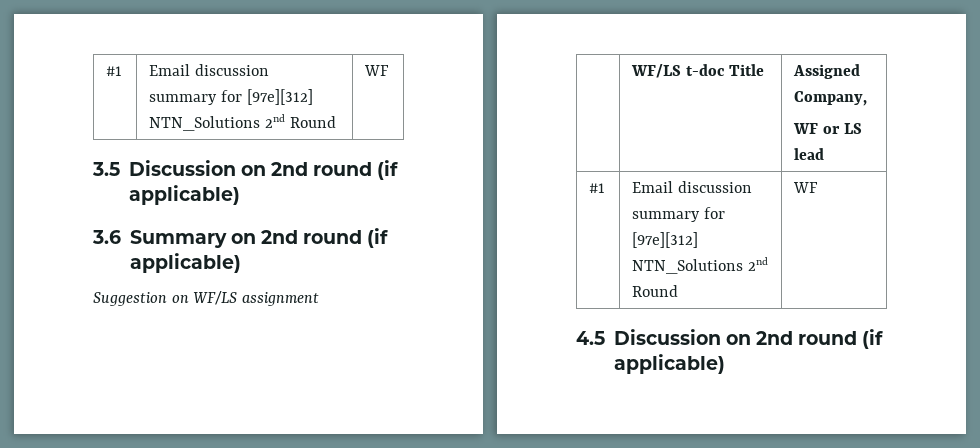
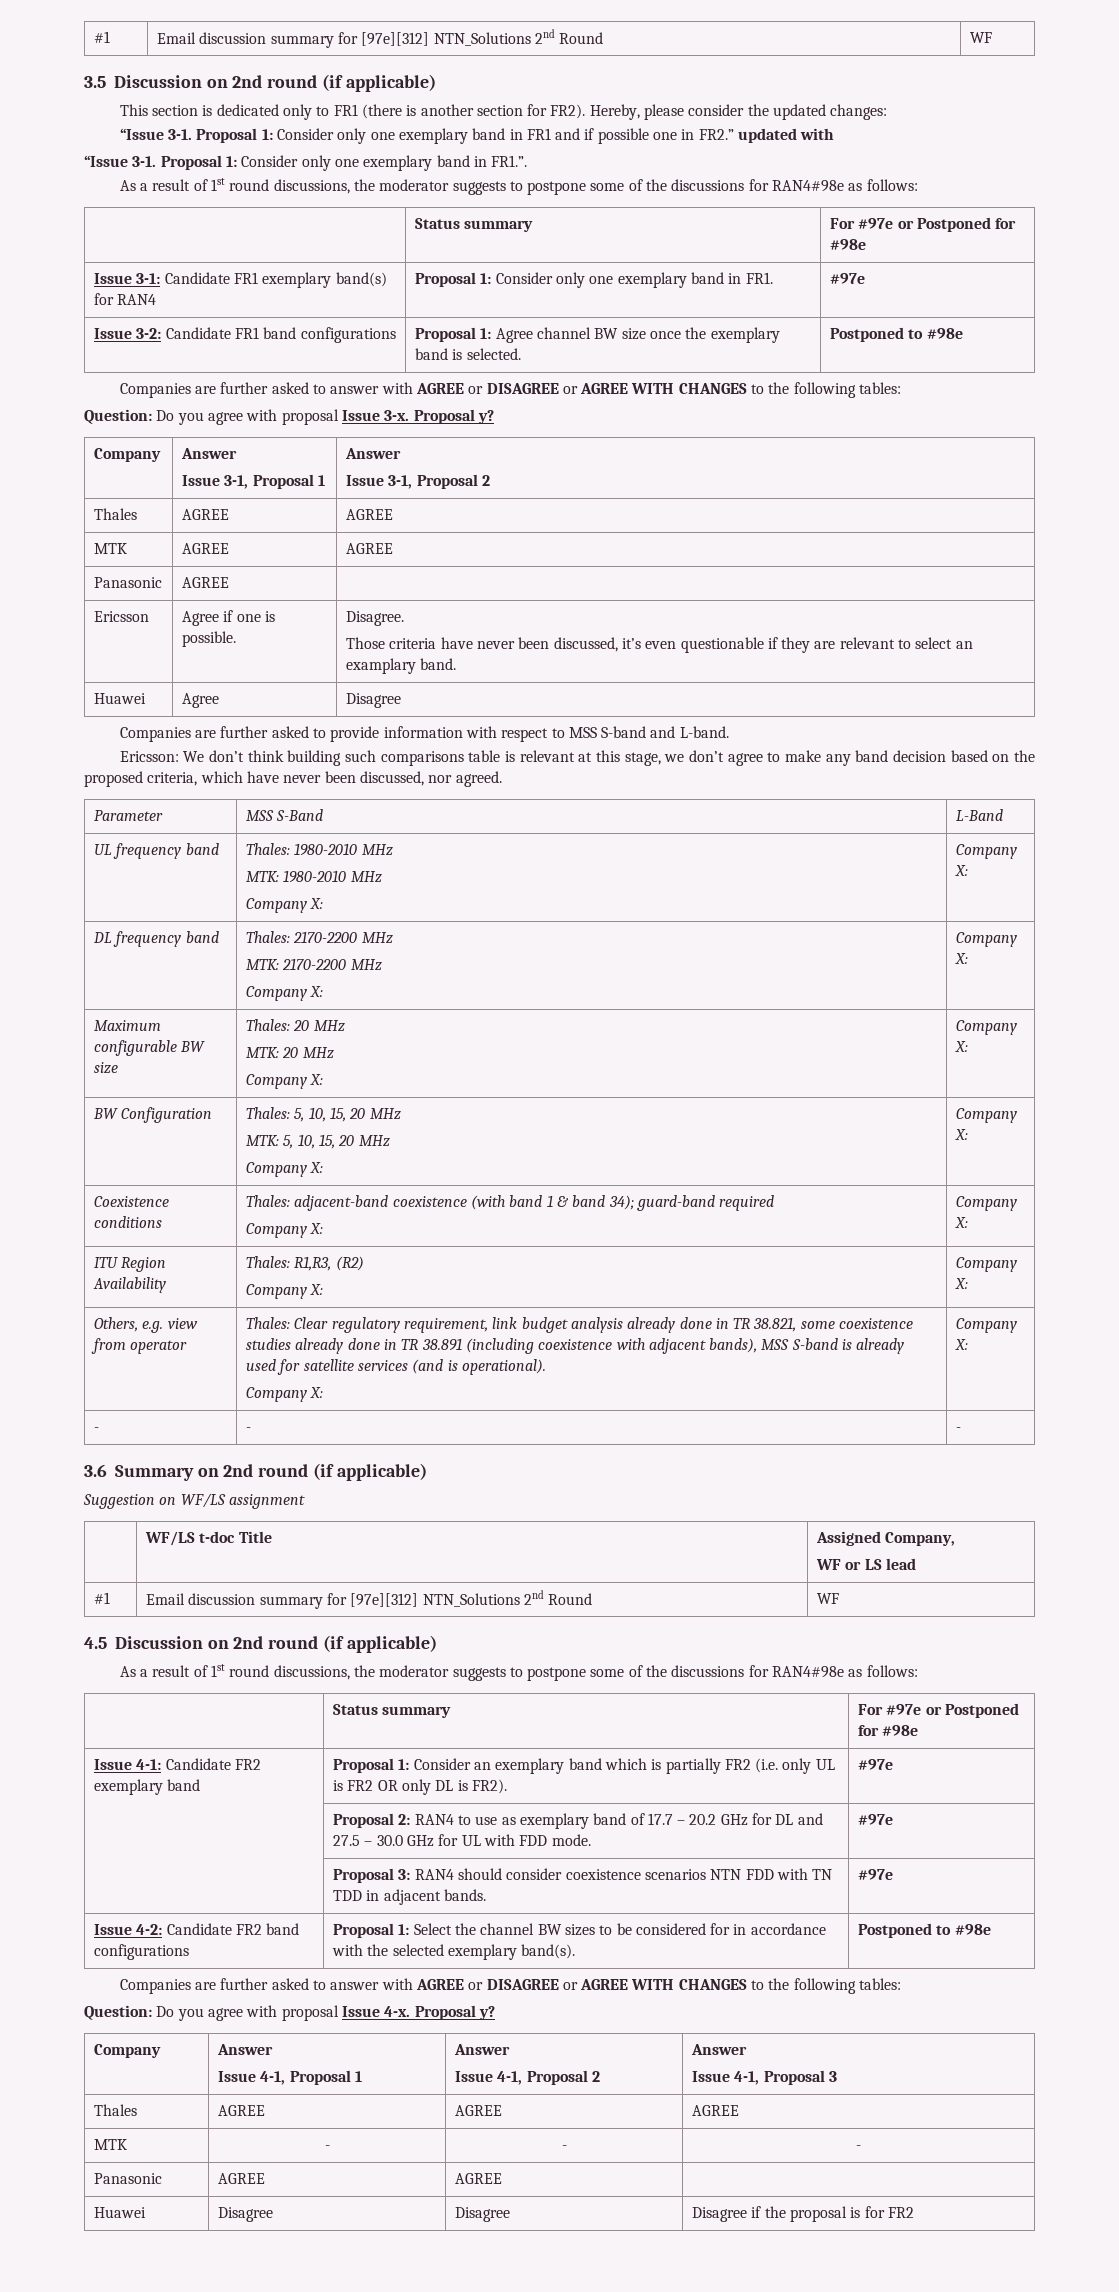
+ This section is dedicated only to FR1 (there is another section for FR2). Hereby, please consider the updated changes:
+ “Issue 3-1. Proposal 1: Consider only one exemplary band in FR1 and if possible one in FR2.” updated with
+ “Issue 3-1. Proposal 1: Consider only one exemplary band in FR1.”.
+ As a result of 1st round discussions, the moderator suggests to postpone some of the discussions for RAN4#98e as follows:
+ | Status summary | For #97e or Postponed for #98e
+ Issue 3-1: Candidate FR1 exemplary band(s) for RAN4 | Proposal 1: Consider only one exemplary band in FR1. | #97e
+ Issue 3-2: Candidate FR1 band configurations | Proposal 1: Agree channel BW size once the exemplary band is selected. | Postponed to #98e
+ Companies are further asked to answer with AGREE or DISAGREE or AGREE WITH CHANGES to the following tables:
+ Question: Do you agree with proposal Issue 3-x. Proposal y?
+ Company | Answer
+ Issue 3-1, Proposal 1 | Answer
+ Issue 3-1, Proposal 2
+ Thales | AGREE | AGREE
+ MTK | AGREE | AGREE
+ Panasonic | AGREE |
+ Ericsson | Agree if one is possible. | Disagree.
+ Those criteria have never been discussed, it’s even questionable if they are relevant to select an examplary band.
+ Huawei | Agree | Disagree
+ Companies are further asked to provide information with respect to MSS S-band and L-band.
+ Ericsson: We don’t think building such comparisons table is relevant at this stage, we don’t agree to make any band decision based on the proposed criteria, which have never been discussed, nor agreed.
+ Parameter | MSS S-Band | L-Band
+ UL frequency band | Thales: 1980-2010 MHz
+ MTK: 1980-2010 MHz
+ Company X: | Company X:
+ DL frequency band | Thales: 2170-2200 MHz
+ MTK: 2170-2200 MHz
+ Company X: | Company X:
+ Maximum configurable BW size | Thales: 20 MHz
+ MTK: 20 MHz
+ Company X: | Company X:
+ BW Configuration | Thales: 5, 10, 15, 20 MHz
+ MTK: 5, 10, 15, 20 MHz
+ Company X: | Company X:
+ Coexistence conditions | Thales: adjacent-band coexistence (with band 1 & band 34); guard-band required
+ Company X: | Company X:
+ ITU Region Availability | Thales: R1,R3, (R2)
+ Company X: | Company X:
+ Others, e.g. view from operator | Thales: Clear regulatory requirement, link budget analysis already done in TR 38.821, some coexistence studies already done in TR 38.891 (including coexistence with adjacent bands), MSS S-band is already used for satellite services (and is operational).
+ Company X: | Company X:
+ - | - | -
  4.5 Discussion on 2nd round (if applicable)
+ As a result of 1st round discussions, the moderator suggests to postpone some of the discussions for RAN4#98e as follows:
+ | Status summary | For #97e or Postponed for #98e
+ Issue 4-1: Candidate FR2 exemplary band | Proposal 1: Consider an exemplary band which is partially FR2 (i.e. only UL is FR2 OR only DL is FR2). | #97e
+ | Proposal 2: RAN4 to use as exemplary band of 17.7 – 20.2 GHz for DL and 27.5 – 30.0 GHz for UL with FDD mode. | #97e
+ | Proposal 3: RAN4 should consider coexistence scenarios NTN FDD with TN TDD in adjacent bands. | #97e
+ Issue 4-2: Candidate FR2 band configurations | Proposal 1: Select the channel BW sizes to be considered for in accordance with the selected exemplary band(s). | Postponed to #98e
+ Companies are further asked to answer with AGREE or DISAGREE or AGREE WITH CHANGES to the following tables:
+ Question: Do you agree with proposal Issue 4-x. Proposal y?
+ Company | Answer
+ Issue 4-1, Proposal 1 | Answer
+ Issue 4-1, Proposal 2 | Answer
+ Issue 4-1, Proposal 3
+ Thales | AGREE | AGREE | AGREE
+ MTK | - | - | -
+ Panasonic | AGREE | AGREE |
+ Huawei | Disagree | Disagree | Disagree if the proposal is for FR2

